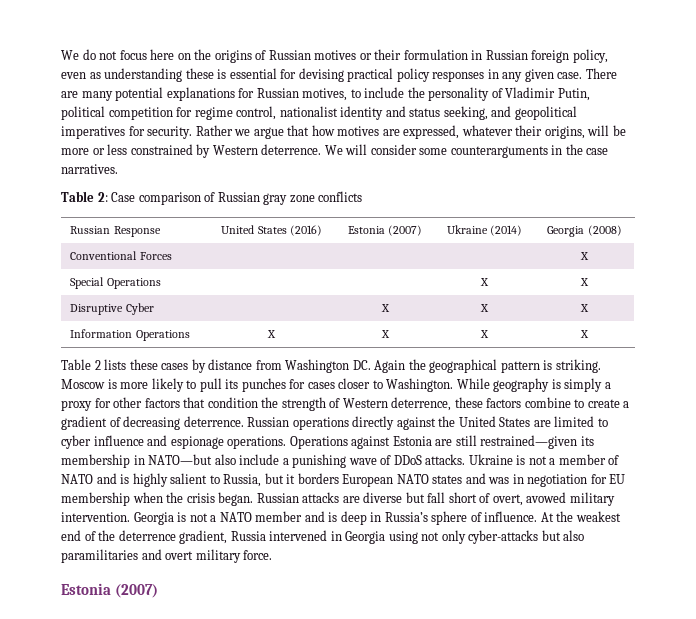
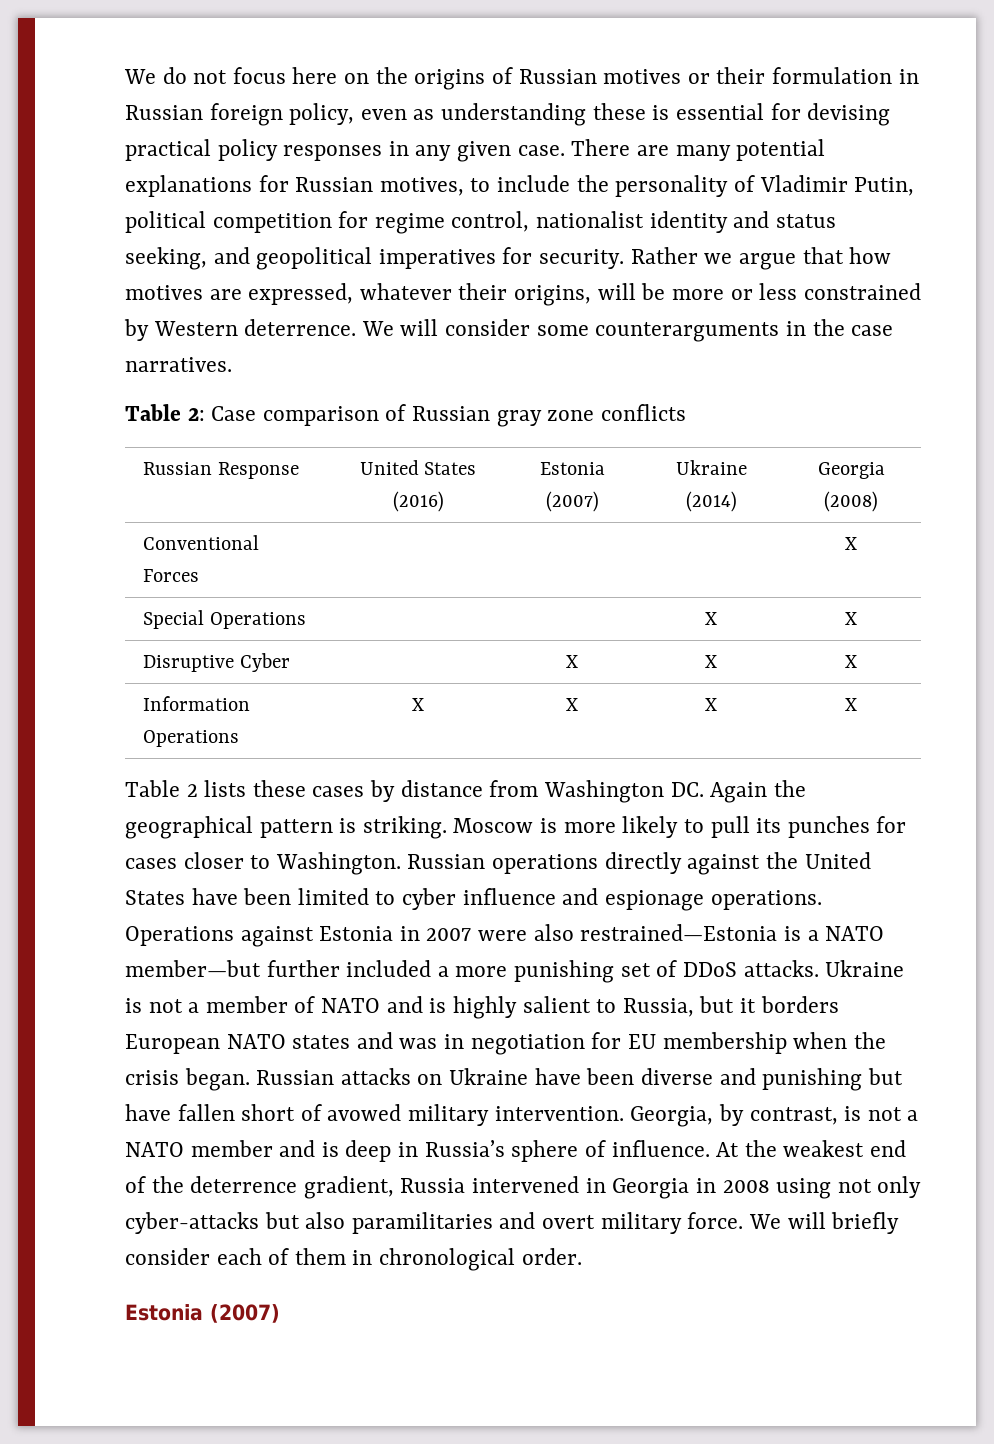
- While geography is simply a proxy for other factors that condition the strength of Western deterrence, these factors combine to create a gradient of decreasing deterrence.
- Russian operations directly against the United States are limited to cyber influence and espionage operations.
+ Russian operations directly against the United States have been limited to cyber influence and espionage operations.
- Operations against Estonia are still restrained—given its membership in NATO—but also include a punishing wave of DDoS attacks.
+ Operations against Estonia in 2007 were also restrained—Estonia is a NATO member—but further included a more punishing set of DDoS attacks.
- Russian attacks are diverse but fall short of overt, avowed military intervention.
+ Russian attacks on Ukraine have been diverse and punishing but have fallen short of avowed military intervention.
- Georgia is not a NATO member and is deep in Russia’s sphere of influence.
+ Georgia, by contrast, is not a NATO member and is deep in Russia’s sphere of influence.
- At the weakest end of the deterrence gradient, Russia intervened in Georgia using not only cyber-attacks but also paramilitaries and overt military force.
+ At the weakest end of the deterrence gradient, Russia intervened in Georgia in 2008 using not only cyber-attacks but also paramilitaries and overt military force. We will briefly consider each of them in chronological order.

